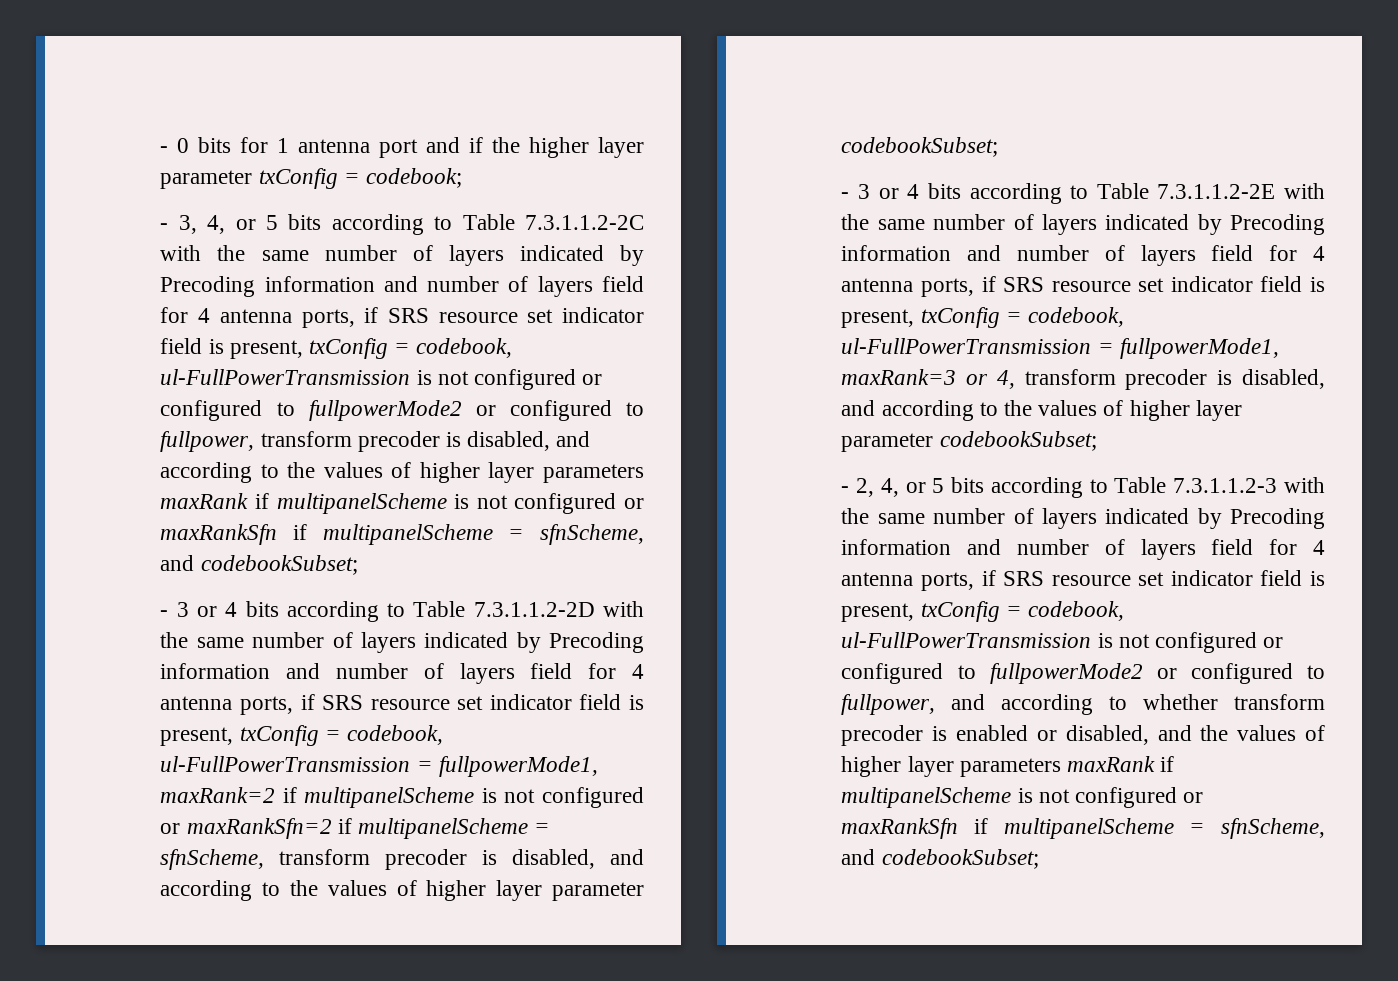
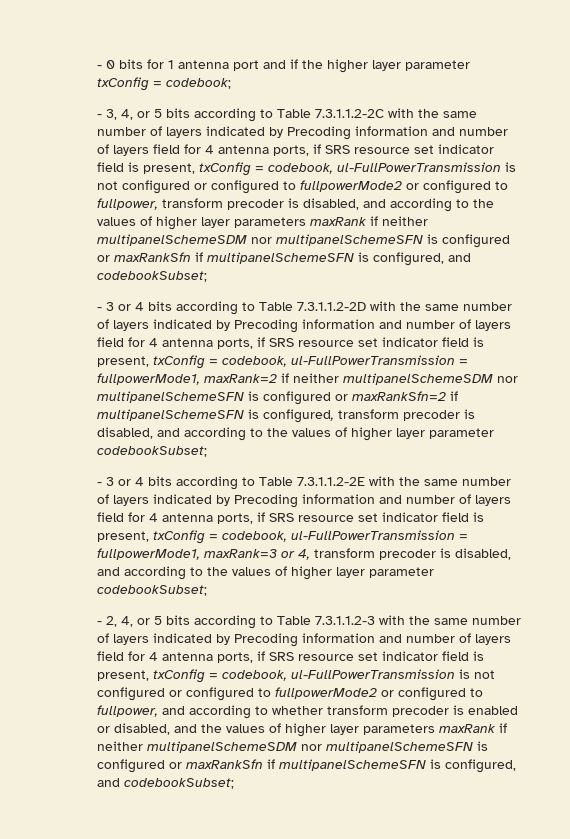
- - 3, 4, or 5 bits according to Table 7.3.1.1.2-2C with the same number of layers indicated by Precoding information and number of layers field for 4 antenna ports, if SRS resource set indicator field is present, txConfig = codebook, ul-FullPowerTransmission is not configured or configured to fullpowerMode2 or configured to fullpower, transform precoder is disabled, and according to the values of higher layer parameters maxRank if multipanelScheme is not configured or maxRankSfn if multipanelScheme = sfnScheme, and codebookSubset;
+ - 3, 4, or 5 bits according to Table 7.3.1.1.2-2C with the same number of layers indicated by Precoding information and number of layers field for 4 antenna ports, if SRS resource set indicator field is present, txConfig = codebook, ul-FullPowerTransmission is not configured or configured to fullpowerMode2 or configured to fullpower, transform precoder is disabled, and according to the values of higher layer parameters maxRank if neither multipanelSchemeSDM nor multipanelSchemeSFN is configured or maxRankSfn if multipanelSchemeSFN is configured, and codebookSubset;
- - 3 or 4 bits according to Table 7.3.1.1.2-2D with the same number of layers indicated by Precoding information and number of layers field for 4 antenna ports, if SRS resource set indicator field is present, txConfig = codebook, ul-FullPowerTransmission = fullpowerMode1, maxRank=2 if multipanelScheme is not configured or maxRankSfn=2 if multipanelScheme = sfnScheme, transform precoder is disabled, and according to the values of higher layer parameter codebookSubset;
+ - 3 or 4 bits according to Table 7.3.1.1.2-2D with the same number of layers indicated by Precoding information and number of layers field for 4 antenna ports, if SRS resource set indicator field is present, txConfig = codebook, ul-FullPowerTransmission = fullpowerMode1, maxRank=2 if neither multipanelSchemeSDM nor multipanelSchemeSFN is configured or maxRankSfn=2 if multipanelSchemeSFN is configured, transform precoder is disabled, and according to the values of higher layer parameter codebookSubset;
- - 2, 4, or 5 bits according to Table 7.3.1.1.2-3 with the same number of layers indicated by Precoding information and number of layers field for 4 antenna ports, if SRS resource set indicator field is present, txConfig = codebook, ul-FullPowerTransmission is not configured or configured to fullpowerMode2 or configured to fullpower, and according to whether transform precoder is enabled or disabled, and the values of higher layer parameters maxRank if multipanelScheme is not configured or maxRankSfn if multipanelScheme = sfnScheme, and codebookSubset;
+ - 2, 4, or 5 bits according to Table 7.3.1.1.2-3 with the same number of layers indicated by Precoding information and number of layers field for 4 antenna ports, if SRS resource set indicator field is present, txConfig = codebook, ul-FullPowerTransmission is not configured or configured to fullpowerMode2 or configured to fullpower, and according to whether transform precoder is enabled or disabled, and the values of higher layer parameters maxRank if neither multipanelSchemeSDM nor multipanelSchemeSFN is configured or maxRankSfn if multipanelSchemeSFN is configured, and codebookSubset;

